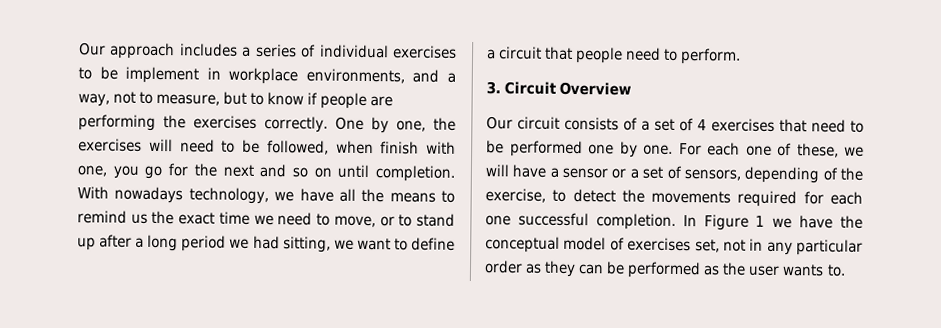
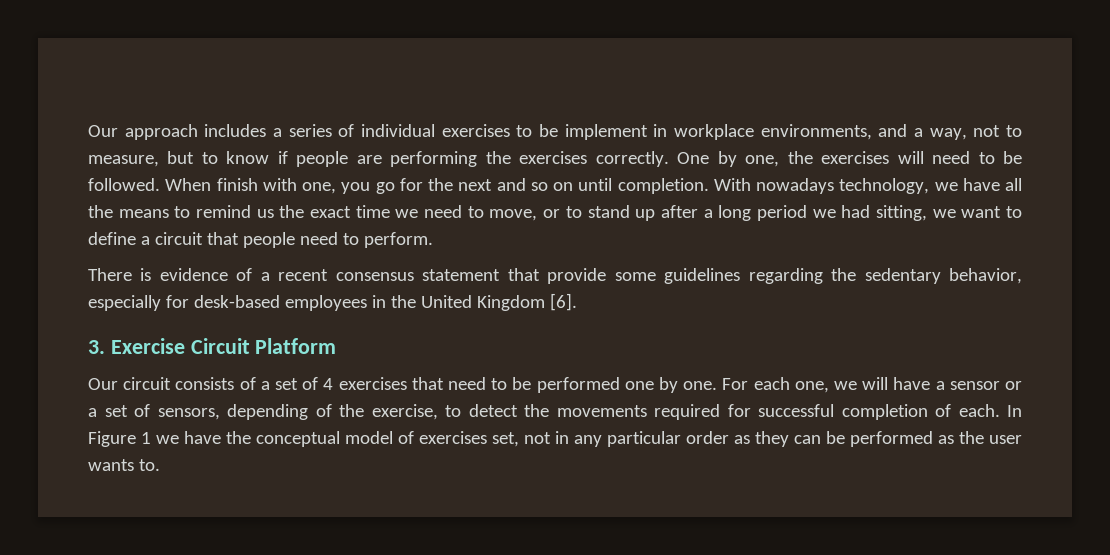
- One by one, the exercises will need to be followed, when finish with one, you go for the next and so on until completion.
+ One by one, the exercises will need to be followed. When finish with one, you go for the next and so on until completion.
- 3. Circuit Overview
+ There is evidence of a recent consensus statement that provide some guidelines regarding the sedentary behavior, especially for desk-based employees in the United Kingdom [6].
+ 3. Exercise Circuit Platform
- For each one of these, we will have a sensor or a set of sensors, depending of the exercise, to detect the movements required for each one successful completion.
+ For each one, we will have a sensor or a set of sensors, depending of the exercise, to detect the movements required for successful completion of each.

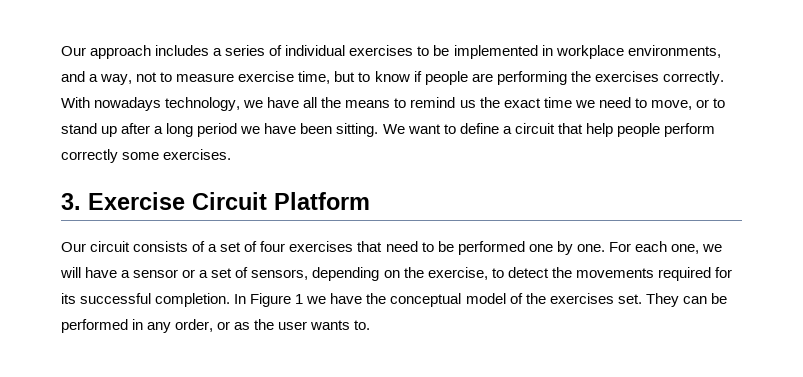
- Our approach includes a series of individual exercises to be implement in workplace environments, and a way, not to measure, but to know if people are performing the exercises correctly.
+ Our approach includes a series of individual exercises to be implemented in workplace environments, and a way, not to measure exercise time, but to know if people are performing the exercises correctly.
- One by one, the exercises will need to be followed. When finish with one, you go for the next and so on until completion.
- With nowadays technology, we have all the means to remind us the exact time we need to move, or to stand up after a long period we had sitting, we want to define a circuit that people need to perform.
- There is evidence of a recent consensus statement that provide some guidelines regarding the sedentary behavior, especially for desk-based employees in the United Kingdom [6].
+ With nowadays technology, we have all the means to remind us the exact time we need to move, or to stand up after a long period we have been sitting. We want to define a circuit that help people perform correctly some exercises.
- Our circuit consists of a set of 4 exercises that need to be performed one by one.
+ Our circuit consists of a set of four exercises that need to be performed one by one.
- For each one, we will have a sensor or a set of sensors, depending of the exercise, to detect the movements required for successful completion of each.
+ For each one, we will have a sensor or a set of sensors, depending on the exercise, to detect the movements required for its successful completion.
- In Figure 1 we have the conceptual model of exercises set, not in any particular order as they can be performed as the user wants to.
+ In Figure 1 we have the conceptual model of the exercises set. They can be performed in any order, or as the user wants to.

